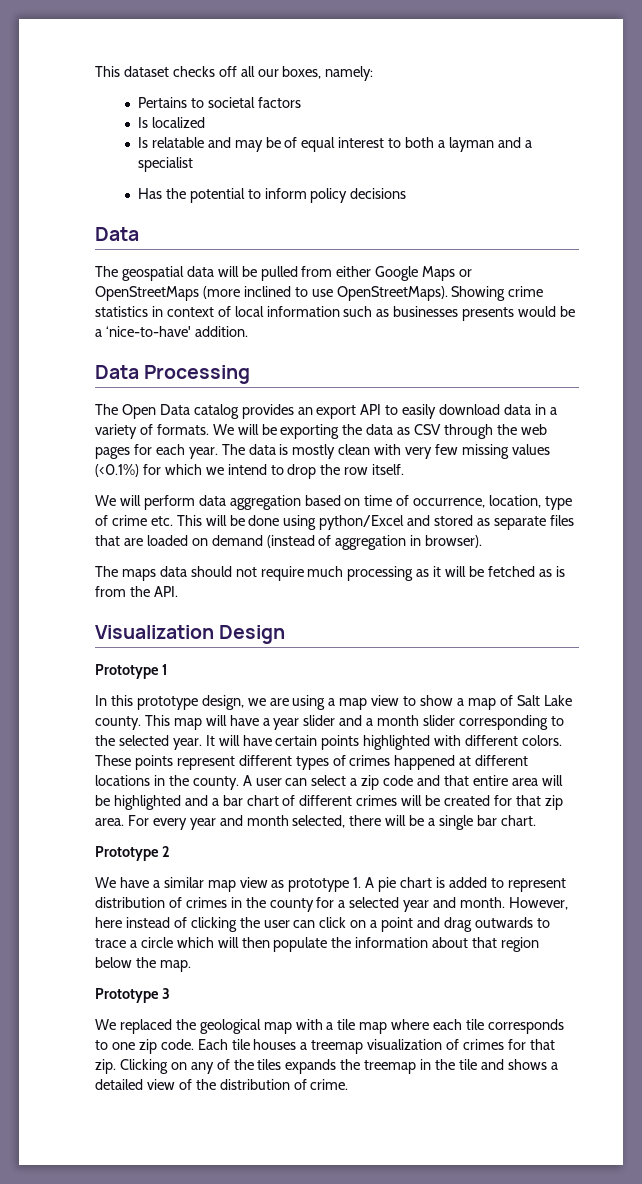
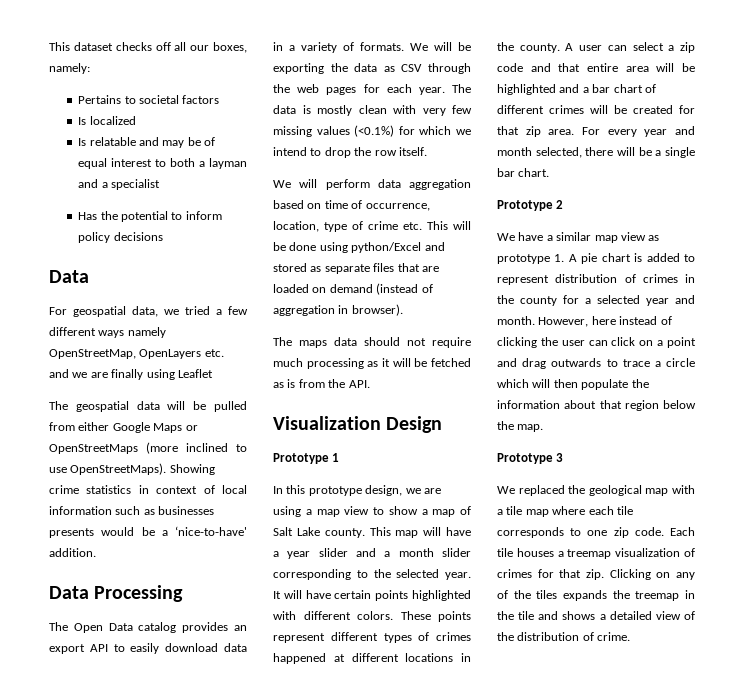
+ For geospatial data, we tried a few different ways namely OpenStreetMap, OpenLayers etc. and we are finally using Leaflet

